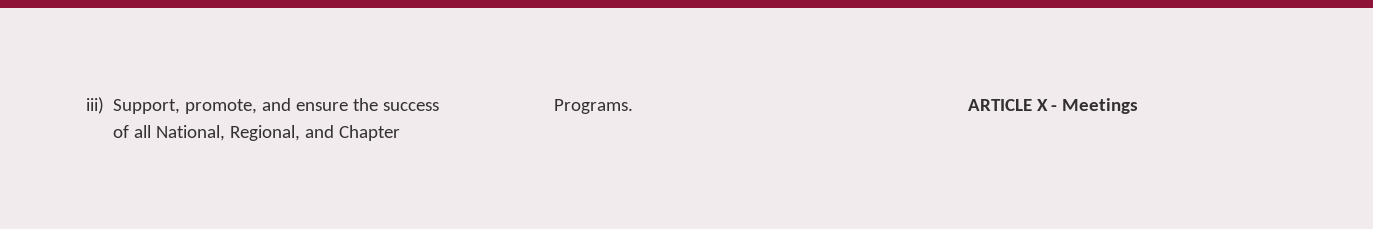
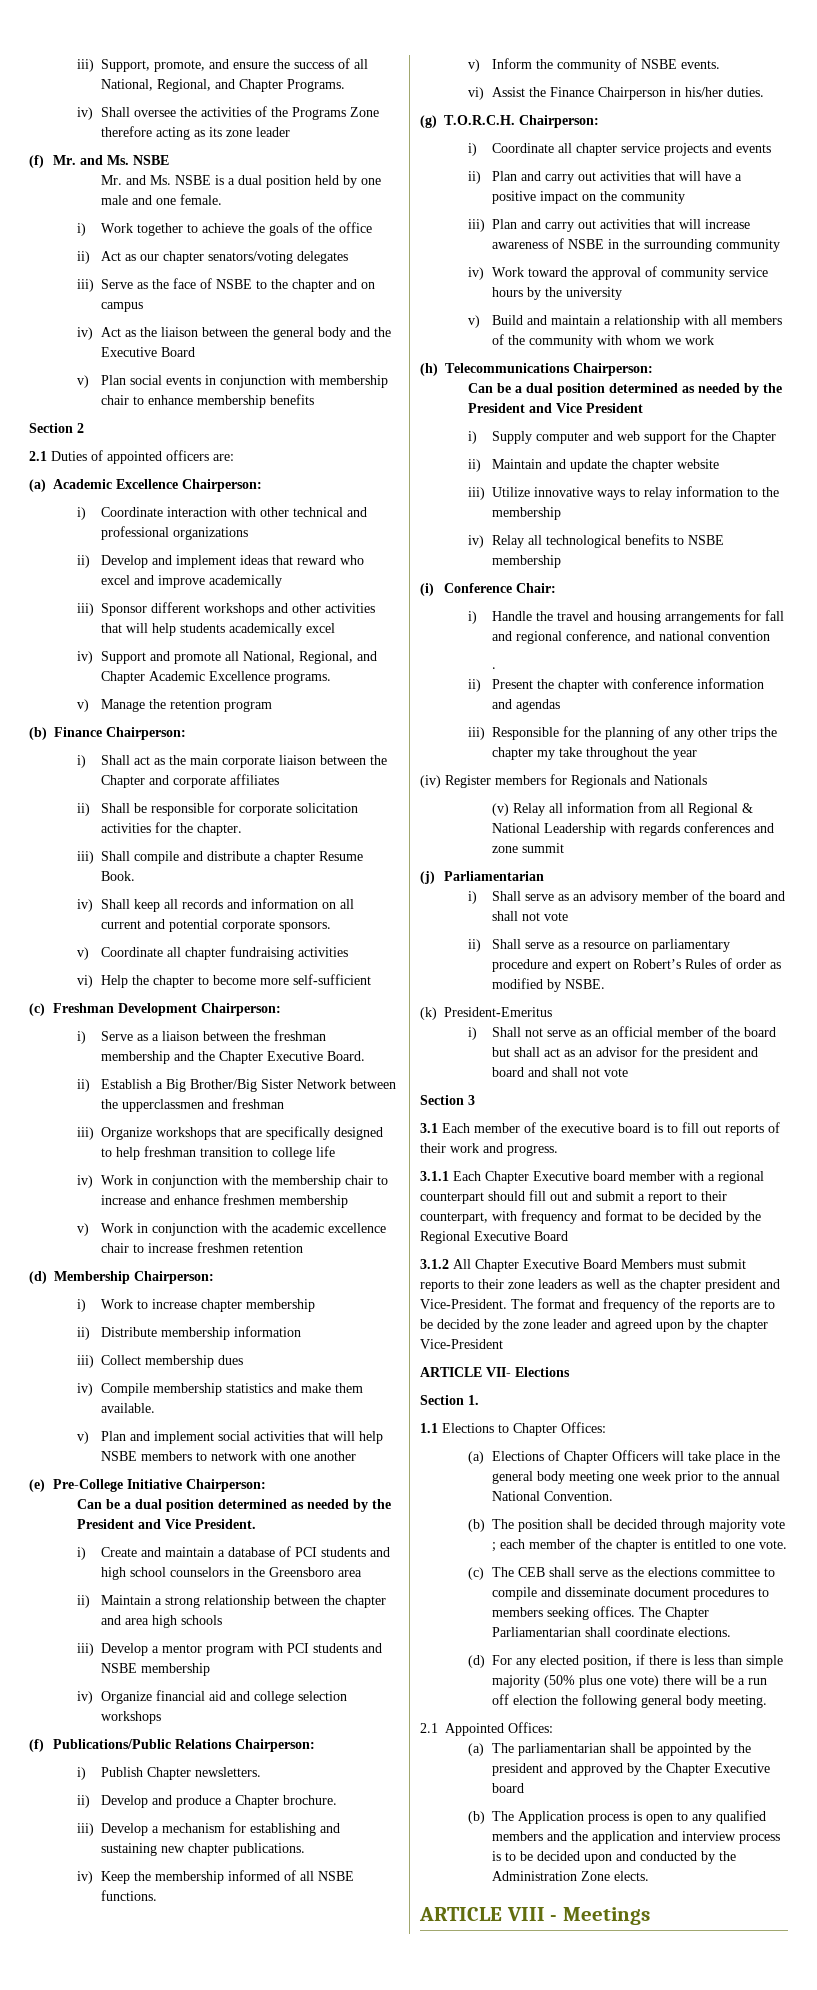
- ARTICLE X - Meetings
+ iv) Shall oversee the activities of the Programs Zone therefore acting as its zone leader
+ (f) Mr. and Ms. NSBE
+ Mr. and Ms. NSBE is a dual position held by one male and one female.
+ i) Work together to achieve the goals of the office
+ ii) Act as our chapter senators/voting delegates
+ iii) Serve as the face of NSBE to the chapter and on campus
+ iv) Act as the liaison between the general body and the Executive Board
+ v) Plan social events in conjunction with membership chair to enhance membership benefits
+ Section 2
+ 2.1 Duties of appointed officers are:
+ (a) Academic Excellence Chairperson:
+ i) Coordinate interaction with other technical and professional organizations
+ ii) Develop and implement ideas that reward who excel and improve academically
+ iii) Sponsor different workshops and other activities that will help students academically excel
+ iv) Support and promote all National, Regional, and Chapter Academic Excellence programs.
+ v) Manage the retention program
+ (b) Finance Chairperson:
+ i) Shall act as the main corporate liaison between the Chapter and corporate affiliates
+ ii) Shall be responsible for corporate solicitation activities for the chapter.
+ iii) Shall compile and distribute a chapter Resume Book.
+ iv) Shall keep all records and information on all current and potential corporate sponsors.
+ v) Coordinate all chapter fundraising activities
+ vi) Help the chapter to become more self-sufficient
+ (c) Freshman Development Chairperson:
+ i) Serve as a liaison between the freshman membership and the Chapter Executive Board.
+ ii) Establish a Big Brother/Big Sister Network between the upperclassmen and freshman
+ iii) Organize workshops that are specifically designed to help freshman transition to college life
+ iv) Work in conjunction with the membership chair to increase and enhance freshmen membership
+ v) Work in conjunction with the academic excellence chair to increase freshmen retention
+ (d) Membership Chairperson:
+ i) Work to increase chapter membership
+ ii) Distribute membership information
+ iii) Collect membership dues
+ iv) Compile membership statistics and make them available.
+ v) Plan and implement social activities that will help NSBE members to network with one another
+ (e) Pre-College Initiative Chairperson:
+ Can be a dual position determined as needed by the President and Vice President.
+ i) Create and maintain a database of PCI students and high school counselors in the Greensboro area
+ ii) Maintain a strong relationship between the chapter and area high schools
+ iii) Develop a mentor program with PCI students and NSBE membership
+ iv) Organize financial aid and college selection workshops
+ (f) Publications/Public Relations Chairperson:
+ i) Publish Chapter newsletters.
+ ii) Develop and produce a Chapter brochure.
+ iii) Develop a mechanism for establishing and sustaining new chapter publications.
+ iv) Keep the membership informed of all NSBE functions.
+ v) Inform the community of NSBE events.
+ vi) Assist the Finance Chairperson in his/her duties.
+ (g) T.O.R.C.H. Chairperson:
+ i) Coordinate all chapter service projects and events
+ ii) Plan and carry out activities that will have a positive impact on the community
+ iii) Plan and carry out activities that will increase awareness of NSBE in the surrounding community
+ iv) Work toward the approval of community service hours by the university
+ v) Build and maintain a relationship with all members of the community with whom we work
+ (h) Telecommunications Chairperson:
+ Can be a dual position determined as needed by the President and Vice President
+ i) Supply computer and web support for the Chapter
+ ii) Maintain and update the chapter website
+ iii) Utilize innovative ways to relay information to the membership
+ iv) Relay all technological benefits to NSBE membership
+ (i) Conference Chair:
+ i) Handle the travel and housing arrangements for fall and regional conference, and national convention
+ .
+ ii) Present the chapter with conference information and agendas
+ iii) Responsible for the planning of any other trips the chapter my take throughout the year
+ (iv) Register members for Regionals and Nationals
+ (v) Relay all information from all Regional & National Leadership with regards conferences and zone summit
+ (j) Parliamentarian
+ i) Shall serve as an advisory member of the board and shall not vote
+ ii) Shall serve as a resource on parliamentary procedure and expert on Robert’s Rules of order as modified by NSBE.
+ (k) President-Emeritus
+ i) Shall not serve as an official member of the board but shall act as an advisor for the president and board and shall not vote
+ Section 3
+ 3.1 Each member of the executive board is to fill out reports of their work and progress.
+ 3.1.1 Each Chapter Executive board member with a regional counterpart should fill out and submit a report to their counterpart, with frequency and format to be decided by the Regional Executive Board
+ 3.1.2 All Chapter Executive Board Members must submit reports to their zone leaders as well as the chapter president and Vice-President. The format and frequency of the reports are to be decided by the zone leader and agreed upon by the chapter Vice-President
+ ARTICLE VII- Elections
+ Section 1.
+ 1.1 Elections to Chapter Offices:
+ (a) Elections of Chapter Officers will take place in the general body meeting one week prior to the annual National Convention.
+ (b) The position shall be decided through majority vote ; each member of the chapter is entitled to one vote.
+ (c) The CEB shall serve as the elections committee to compile and disseminate document procedures to members seeking offices. The Chapter Parliamentarian shall coordinate elections.
+ (d) For any elected position, if there is less than simple majority (50% plus one vote) there will be a run off election the following general body meeting.
+ 2.1 Appointed Offices:
+ (a) The parliamentarian shall be appointed by the president and approved by the Chapter Executive board
+ (b) The Application process is open to any qualified members and the application and interview process is to be decided upon and conducted by the Administration Zone elects.
+ ARTICLE VIII - Meetings

